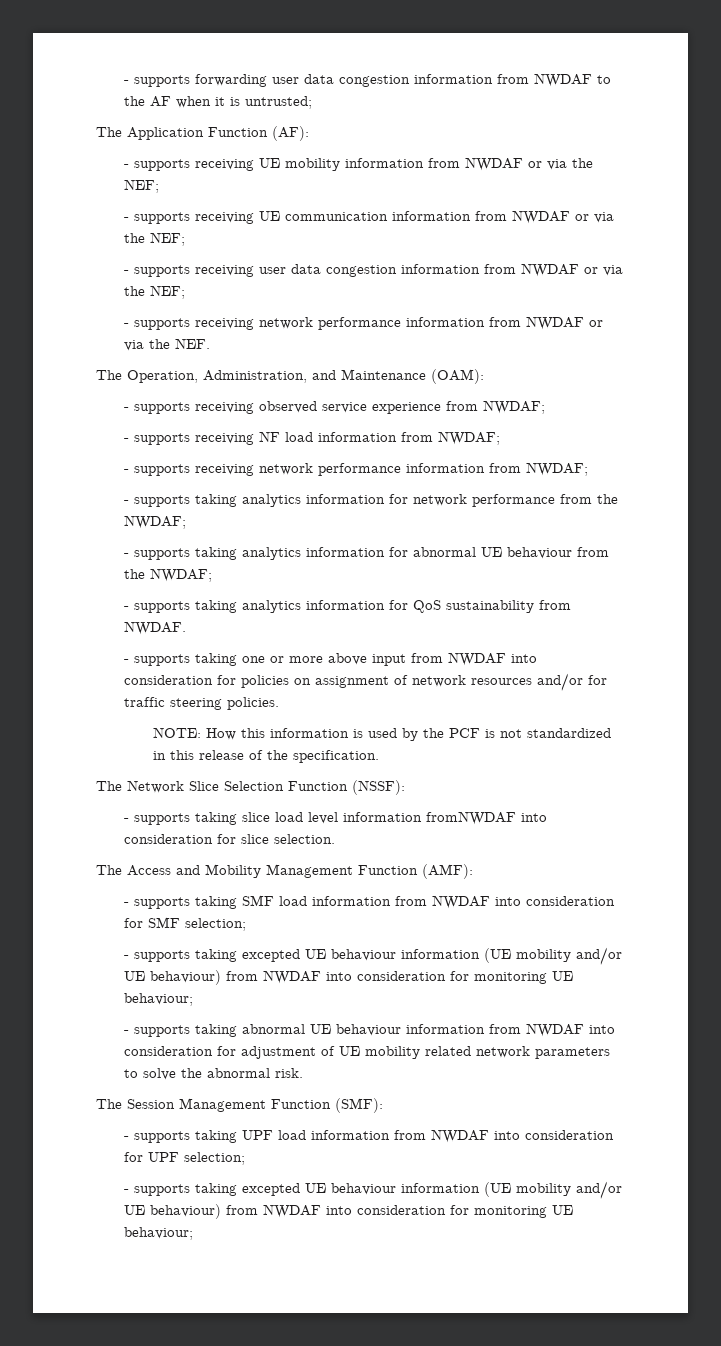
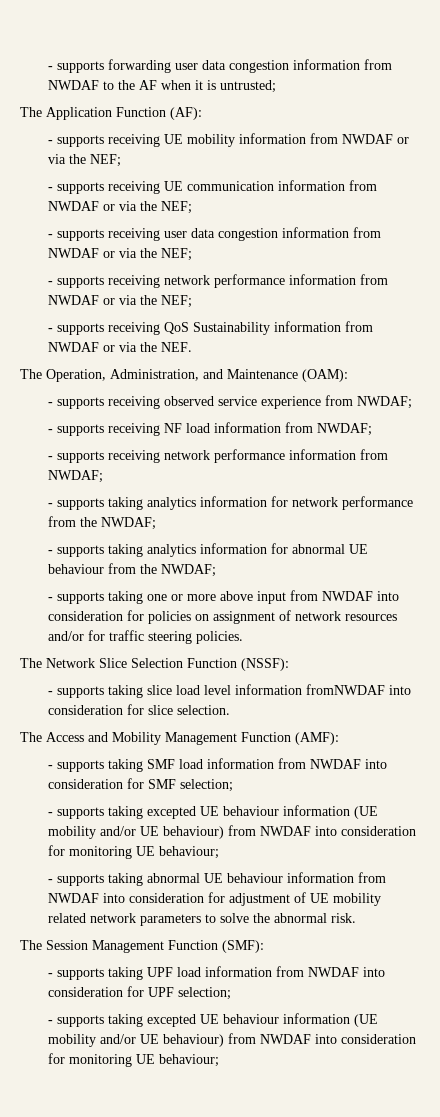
- - supports receiving network performance information from NWDAF or via the NEF.
+ - supports receiving network performance information from NWDAF or via the NEF;
+ - supports receiving QoS Sustainability information from NWDAF or via the NEF.
- - supports taking analytics information for QoS sustainability from NWDAF.
- NOTE: How this information is used by the PCF is not standardized in this release of the specification.

